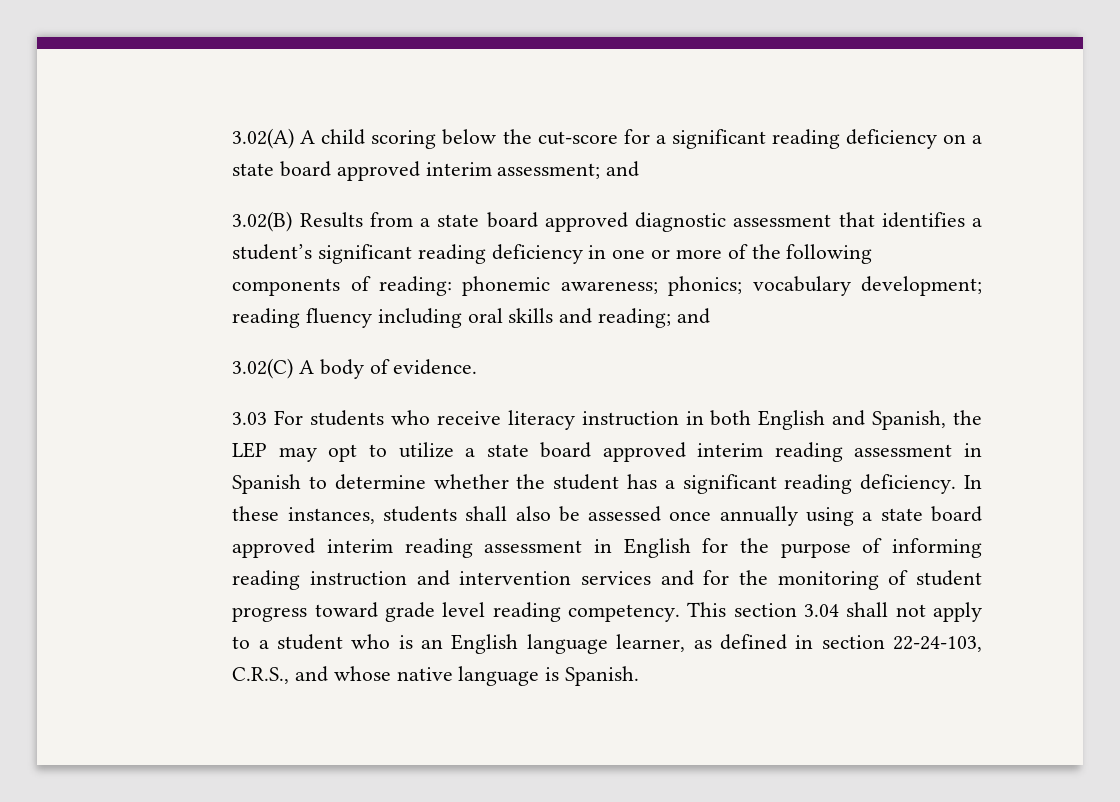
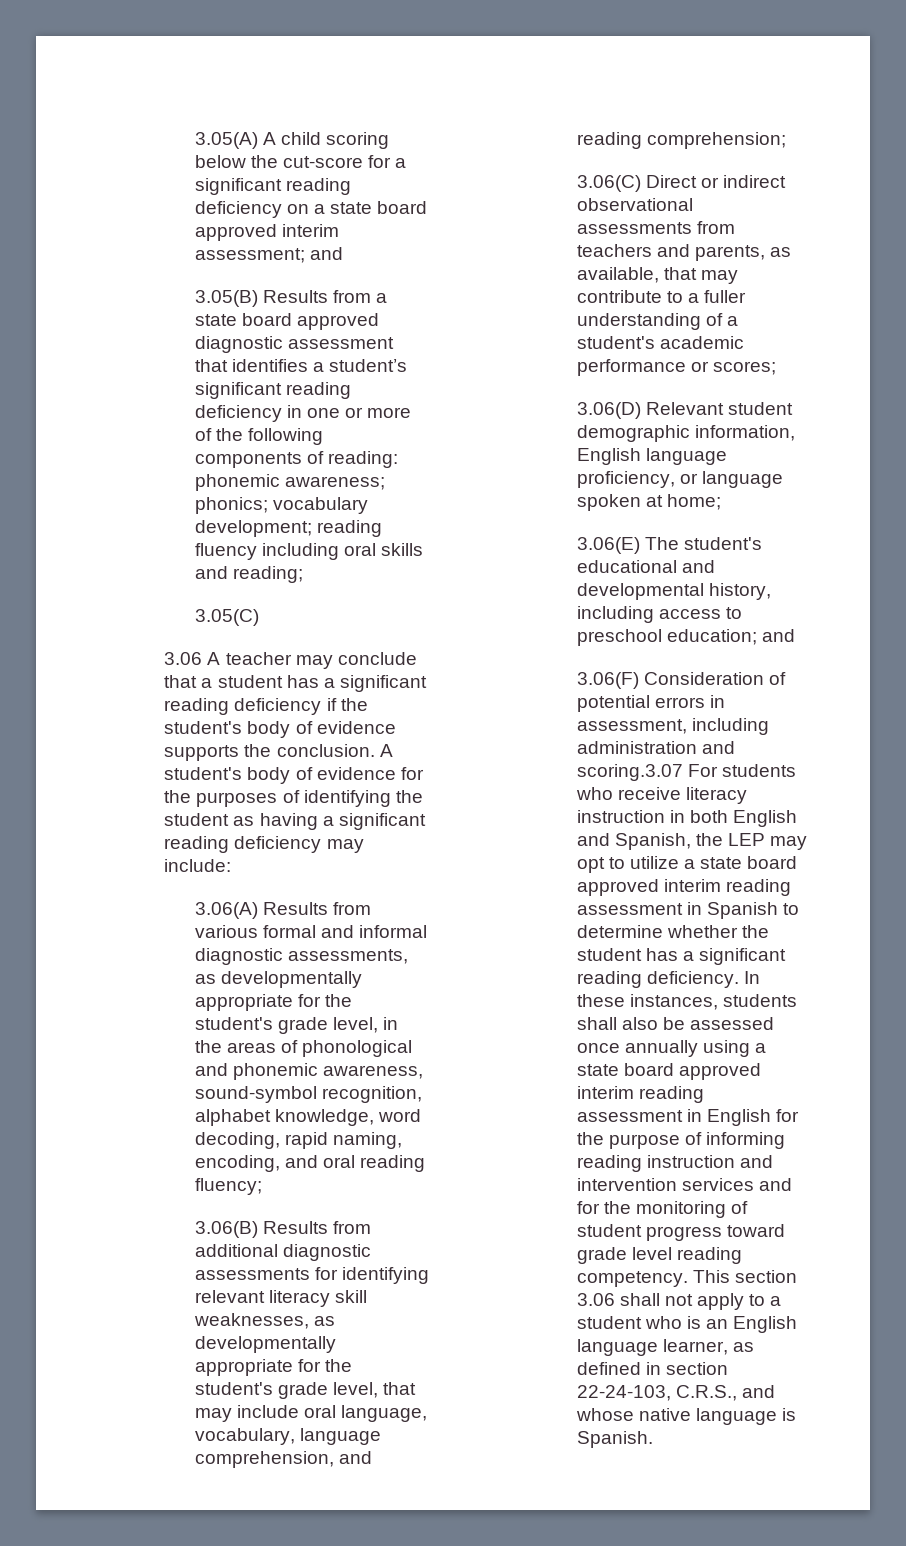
- 3.02(A) A child scoring below the cut-score for a significant reading deficiency on a state board approved interim assessment; and
+ 3.05(A) A child scoring below the cut-score for a significant reading deficiency on a state board approved interim assessment; and
- 3.02(B) Results from a state board approved diagnostic assessment that identifies a student’s significant reading deficiency in one or more of the following components of reading:
+ 3.05(B) Results from a state board approved diagnostic assessment that identifies a student’s significant reading deficiency in one or more of the following components of reading:
- reading fluency including oral skills and reading; and
- 3.02(C) A body of evidence.
- 3.03 For students who receive literacy instruction in both English and Spanish, the LEP may opt to utilize a state board approved interim reading assessment in Spanish to determine whether the student has a significant reading deficiency.
+ reading fluency including oral skills and reading;
+ 3.05(C)
+ 3.06 A teacher may conclude that a student has a significant reading deficiency if the student's body of evidence supports the conclusion. A student's body of evidence for the purposes of identifying the student as having a significant reading deficiency may include:
+ 3.06(A) Results from various formal and informal diagnostic assessments, as developmentally appropriate for the student's grade level, in the areas of phonological and phonemic awareness, sound-symbol recognition, alphabet knowledge, word decoding, rapid naming, encoding, and oral reading fluency;
+ 3.06(B) Results from additional diagnostic assessments for identifying relevant literacy skill weaknesses, as developmentally appropriate for the student's grade level, that may include oral language, vocabulary, language comprehension, and reading comprehension;
+ 3.06(C) Direct or indirect observational assessments from teachers and parents, as available, that may contribute to a fuller understanding of a student's academic performance or scores;
+ 3.06(D) Relevant student demographic information, English language proficiency, or language spoken at home;
+ 3.06(E) The student's educational and developmental history, including access to preschool education; and
+ 3.06(F) Consideration of potential errors in assessment, including administration and scoring.3.07 For students who receive literacy instruction in both English and Spanish, the LEP may opt to utilize a state board approved interim reading assessment in Spanish to determine whether the student has a significant reading deficiency.
- This section 3.04 shall not apply to a student who is an English language learner, as defined in section 22-24-103, C.R.S., and whose native language is Spanish.
+ This section 3.06 shall not apply to a student who is an English language learner, as defined in section 22-24-103, C.R.S., and whose native language is Spanish.

